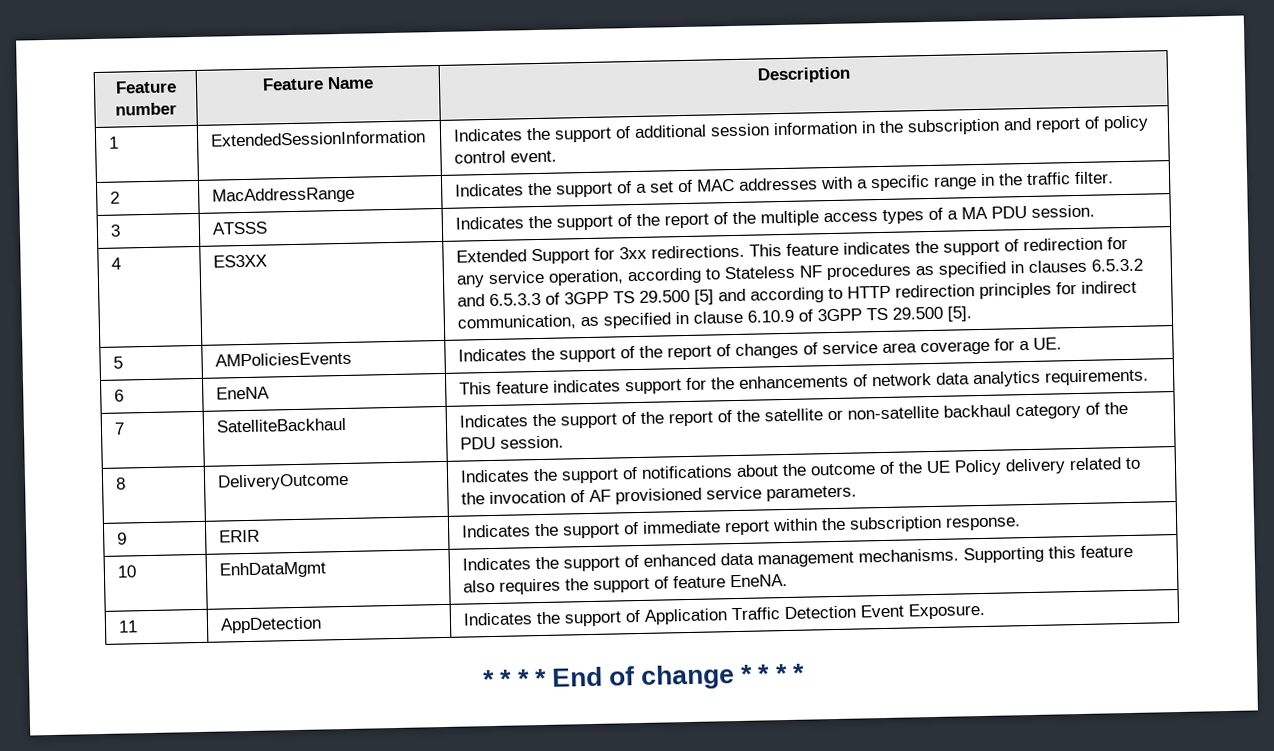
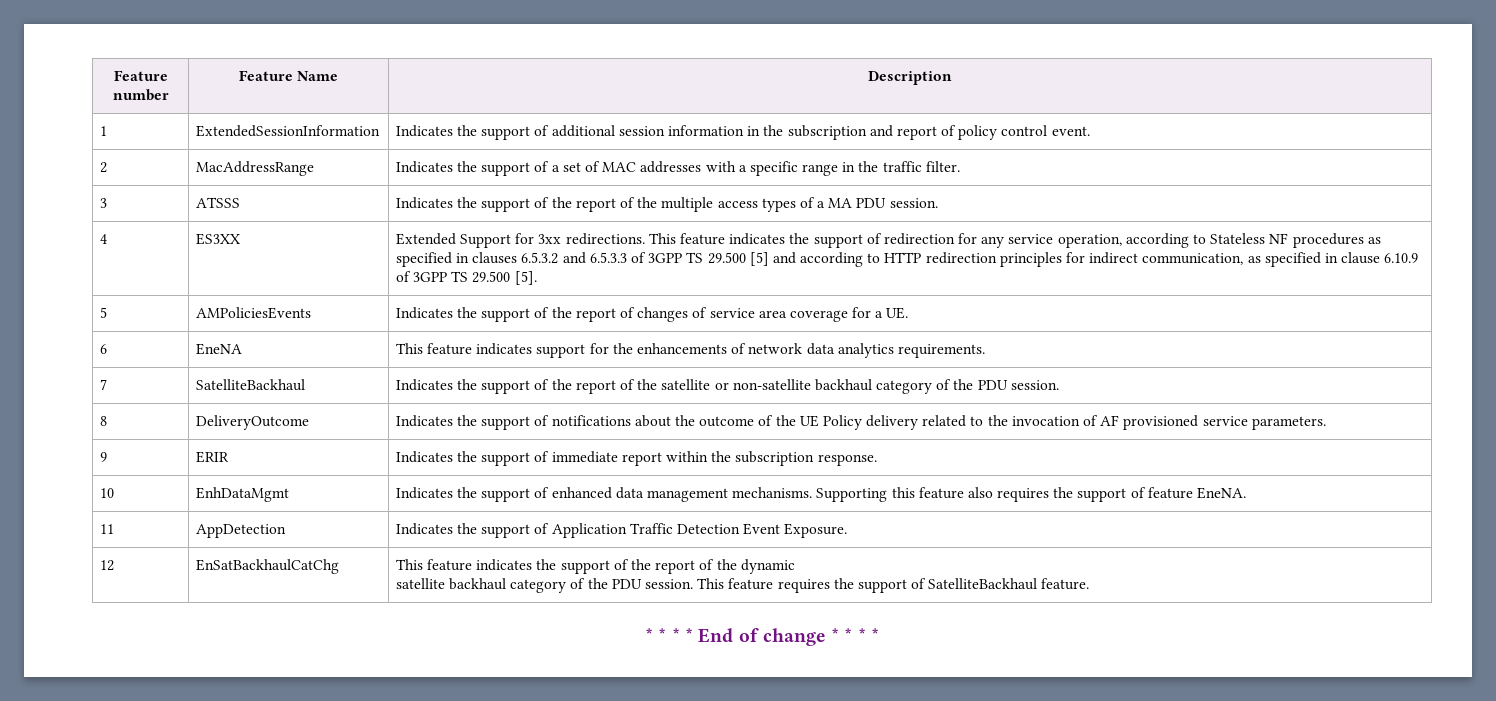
+ 12 | EnSatBackhaulCatChg | This feature indicates the support of the report of the dynamic
+ satellite backhaul category of the PDU session. This feature requires the support of SatelliteBackhaul feature.

